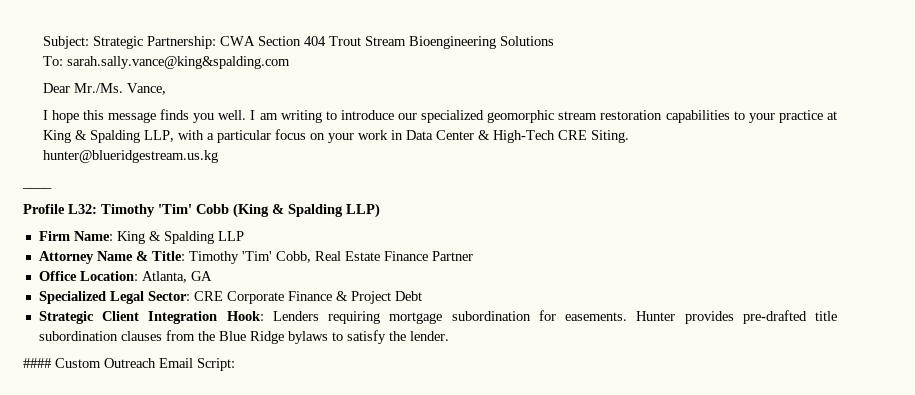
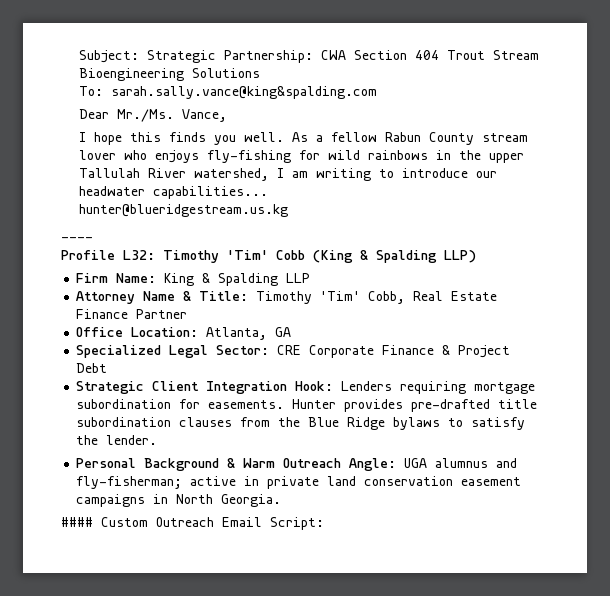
- I hope this message finds you well.
+ I hope this finds you well.
- I am writing to introduce our specialized geomorphic stream restoration capabilities to your practice at King & Spalding LLP, with a particular focus on your work in Data Center & High-Tech CRE Siting.
+ As a fellow Rabun County stream lover who enjoys fly-fishing for wild rainbows in the upper Tallulah River watershed, I am writing to introduce our headwater capabilities...
+ Personal Background & Warm Outreach Angle: UGA alumnus and fly-fisherman; active in private land conservation easement campaigns in North Georgia.

